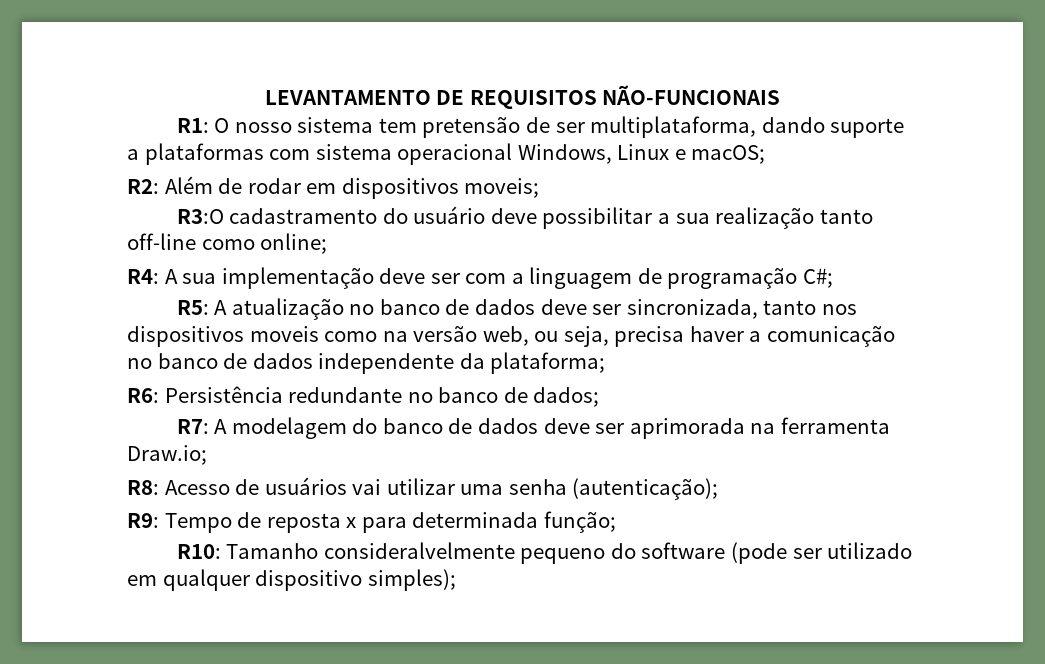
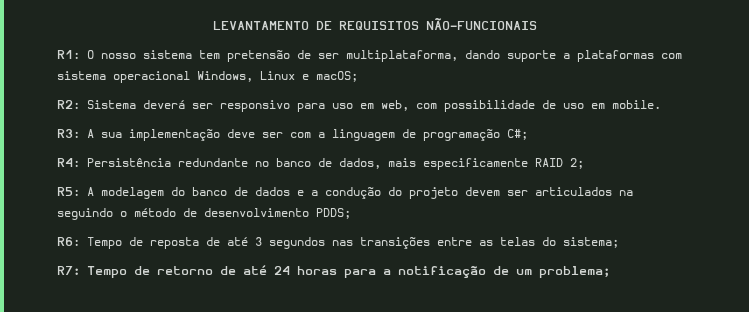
- R2: Além de rodar em dispositivos moveis;
- R3:O cadastramento do usuário deve possibilitar a sua realização tanto off-line como online;
- R4: A sua implementação deve ser com a linguagem de programação C#;
+ R2: Sistema deverá ser responsivo para uso em web, com possibilidade de uso em mobile.
+ R3: A sua implementação deve ser com a linguagem de programação C#;
- R5: A atualização no banco de dados deve ser sincronizada, tanto nos dispositivos moveis como na versão web, ou seja, precisa haver a comunicação no banco de dados independente da plataforma;
- R6: Persistência redundante no banco de dados;
- R7: A modelagem do banco de dados deve ser aprimorada na ferramenta Draw.io;
- R8: Acesso de usuários vai utilizar uma senha (autenticação);
- R9: Tempo de reposta x para determinada função;
- R10: Tamanho consideralvelmente pequeno do software (pode ser utilizado em qualquer dispositivo simples);
+ R4: Persistência redundante no banco de dados, mais especificamente RAID 2;
+ R5: A modelagem do banco de dados e a condução do projeto devem ser articulados na seguindo o método de desenvolvimento PDDS;
+ R6: Tempo de reposta de até 3 segundos nas transições entre as telas do sistema;
+ R7: Tempo de retorno de até 24 horas para a notificação de um problema;

